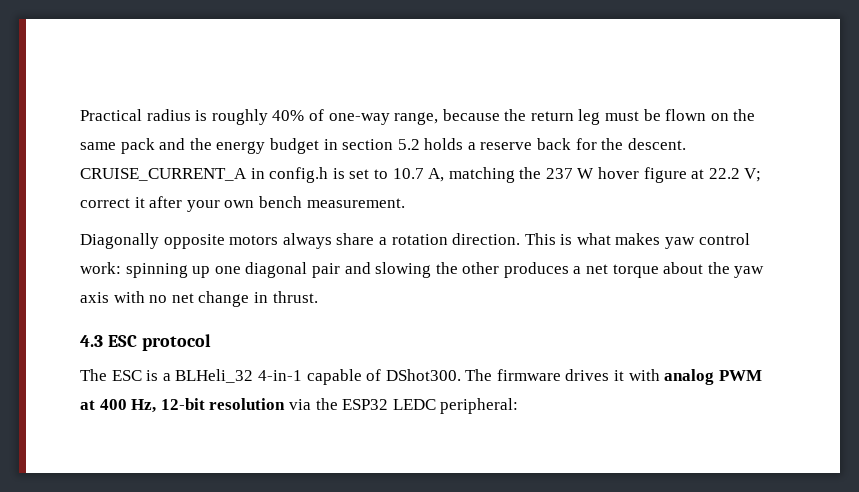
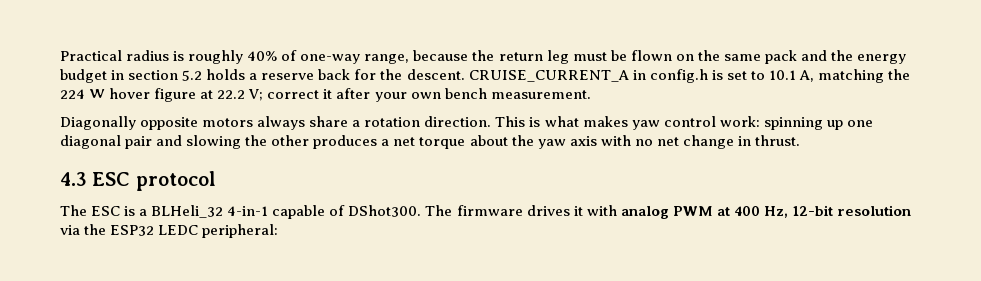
- CRUISE_CURRENT_A in config.h is set to 10.7 A, matching the 237 W hover figure at 22.2 V; correct it after your own bench measurement.
+ CRUISE_CURRENT_A in config.h is set to 10.1 A, matching the 224 W hover figure at 22.2 V; correct it after your own bench measurement.

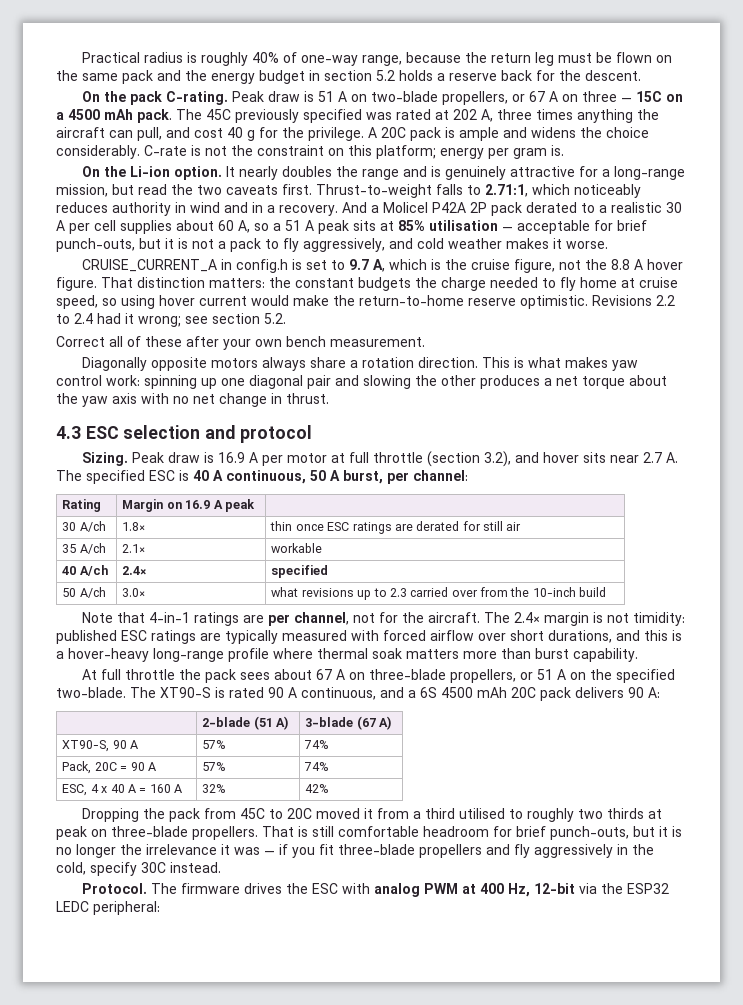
- Practical radius is roughly 40% of one-way range, because the return leg must be flown on the same pack and the energy budget in section 5.2 holds a reserve back for the descent. CRUISE_CURRENT_A in config.h is set to 10.1 A, matching the 224 W hover figure at 22.2 V; correct it after your own bench measurement.
+ Practical radius is roughly 40% of one-way range, because the return leg must be flown on the same pack and the energy budget in section 5.2 holds a reserve back for the descent.
+ On the pack C-rating. Peak draw is 51 A on two-blade propellers, or 67 A on three — 15C on a 4500 mAh pack. The 45C previously specified was rated at 202 A, three times anything the aircraft can pull, and cost 40 g for the privilege. A 20C pack is ample and widens the choice considerably. C-rate is not the constraint on this platform; energy per gram is.
+ On the Li-ion option. It nearly doubles the range and is genuinely attractive for a long-range mission, but read the two caveats first. Thrust-to-weight falls to 2.71:1, which noticeably reduces authority in wind and in a recovery. And a Molicel P42A 2P pack derated to a realistic 30 A per cell supplies about 60 A, so a 51 A peak sits at 85% utilisation — acceptable for brief punch-outs, but it is not a pack to fly aggressively, and cold weather makes it worse.
+ CRUISE_CURRENT_A in config.h is set to 9.7 A, which is the cruise figure, not the 8.8 A hover figure. That distinction matters: the constant budgets the charge needed to fly home at cruise speed, so using hover current would make the return-to-home reserve optimistic. Revisions 2.2 to 2.4 had it wrong; see section 5.2.
+ Correct all of these after your own bench measurement.
- 4.3 ESC protocol
+ 4.3 ESC selection and protocol
- The ESC is a BLHeli_32 4-in-1 capable of DShot300.
+ Sizing. Peak draw is 16.9 A per motor at full throttle (section 3.2), and hover sits near 2.7 A. The specified ESC is 40 A continuous, 50 A burst, per channel:
+ Rating | Margin on 16.9 A peak |
+ 30 A/ch | 1.8× | thin once ESC ratings are derated for still air
+ 35 A/ch | 2.1× | workable
+ 40 A/ch | 2.4× | specified
+ 50 A/ch | 3.0× | what revisions up to 2.3 carried over from the 10-inch build
+ Note that 4-in-1 ratings are per channel, not for the aircraft. The 2.4× margin is not timidity: published ESC ratings are typically measured with forced airflow over short durations, and this is a hover-heavy long-range profile where thermal soak matters more than burst capability.
+ At full throttle the pack sees about 67 A on three-blade propellers, or 51 A on the specified two-blade. The XT90-S is rated 90 A continuous, and a 6S 4500 mAh 20C pack delivers 90 A:
+ | 2-blade (51 A) | 3-blade (67 A)
+ XT90-S, 90 A | 57% | 74%
+ Pack, 20C = 90 A | 57% | 74%
+ ESC, 4 x 40 A = 160 A | 32% | 42%
+ Dropping the pack from 45C to 20C moved it from a third utilised to roughly two thirds at peak on three-blade propellers. That is still comfortable headroom for brief punch-outs, but it is no longer the irrelevance it was — if you fit three-blade propellers and fly aggressively in the cold, specify 30C instead.
+ Protocol.
- The firmware drives it with analog PWM at 400 Hz, 12-bit resolution via the ESP32 LEDC peripheral:
+ The firmware drives the ESC with analog PWM at 400 Hz, 12-bit via the ESP32 LEDC peripheral:

